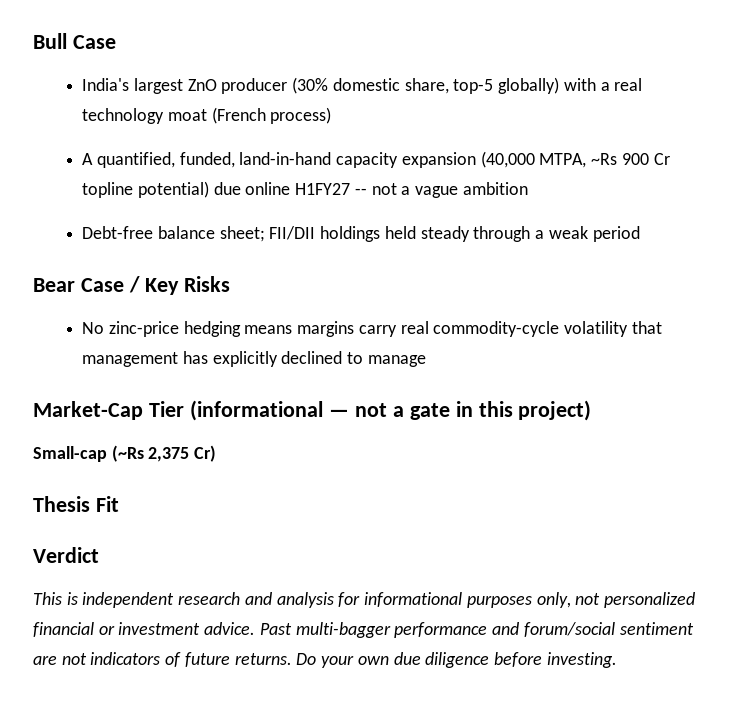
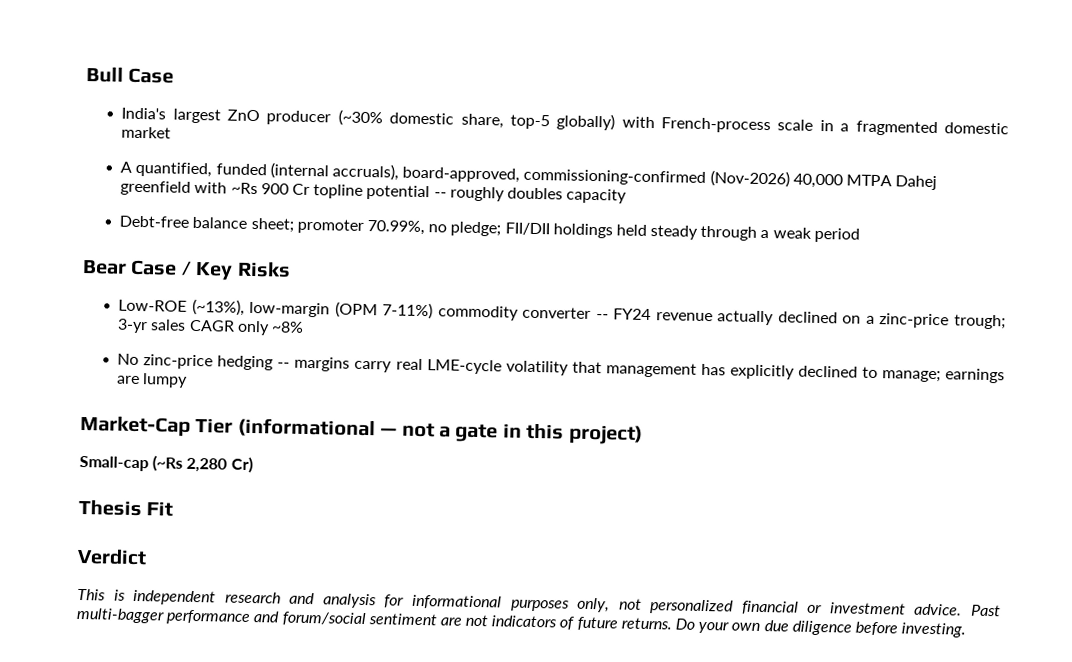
- India's largest ZnO producer (30% domestic share, top-5 globally) with a real technology moat (French process)
- A quantified, funded, land-in-hand capacity expansion (40,000 MTPA, ~Rs 900 Cr topline potential) due online H1FY27 -- not a vague ambition
+ India's largest ZnO producer (~30% domestic share, top-5 globally) with French-process scale in a fragmented domestic market
+ A quantified, funded (internal accruals), board-approved, commissioning-confirmed (Nov-2026) 40,000 MTPA Dahej greenfield with ~Rs 900 Cr topline potential -- roughly doubles capacity
- Debt-free balance sheet; FII/DII holdings held steady through a weak period
+ Debt-free balance sheet; promoter 70.99%, no pledge; FII/DII holdings held steady through a weak period
+ Low-ROE (~13%), low-margin (OPM 7-11%) commodity converter -- FY24 revenue actually declined on a zinc-price trough; 3-yr sales CAGR only ~8%
- No zinc-price hedging means margins carry real commodity-cycle volatility that management has explicitly declined to manage
+ No zinc-price hedging -- margins carry real LME-cycle volatility that management has explicitly declined to manage; earnings are lumpy
- Small-cap (~Rs 2,375 Cr)
+ Small-cap (~Rs 2,280 Cr)

